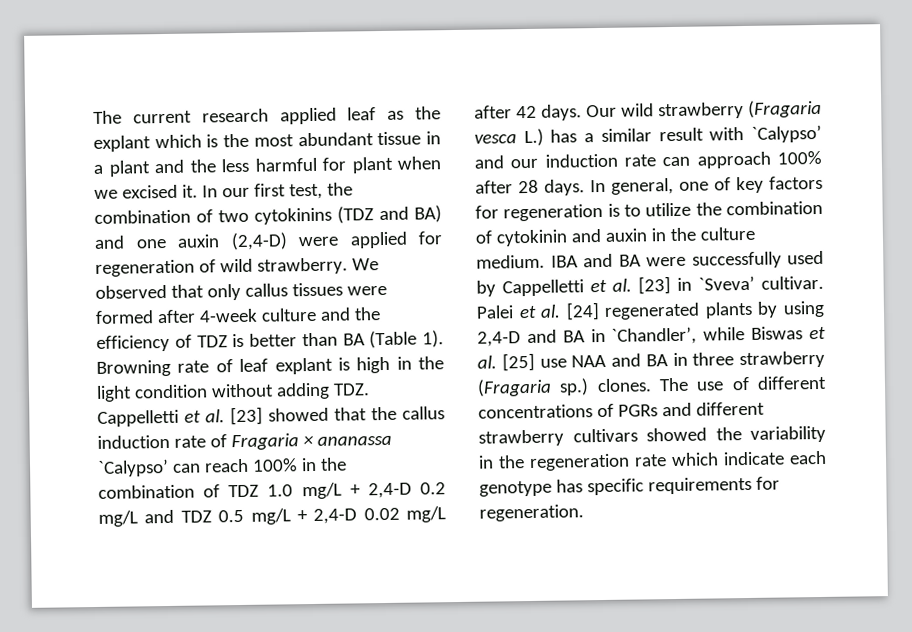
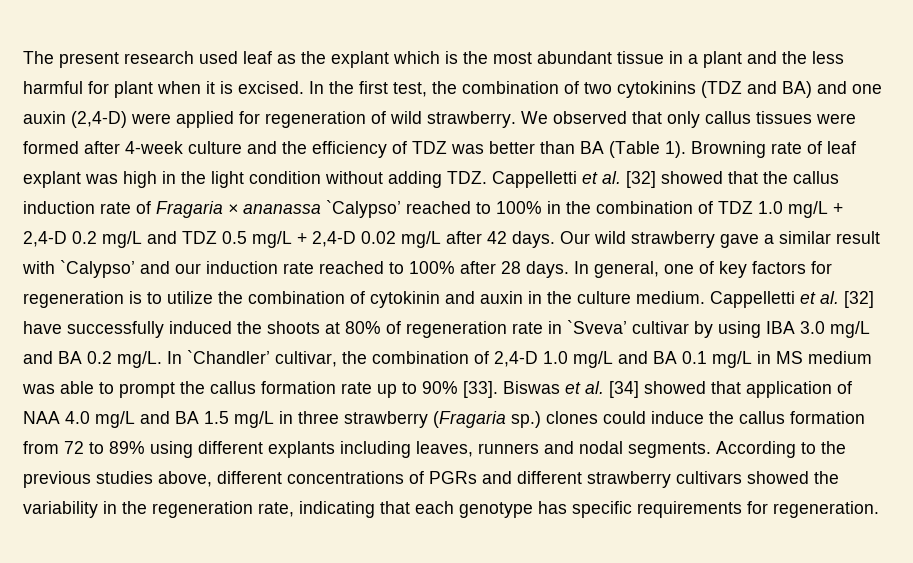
- The current research applied leaf as the explant which is the most abundant tissue in a plant and the less harmful for plant when we excised it. In our first test, the combination of two cytokinins (TDZ and BA) and one auxin (2,4-D) were applied for regeneration of wild strawberry.
+ The present research used leaf as the explant which is the most abundant tissue in a plant and the less harmful for plant when it is excised. In the first test, the combination of two cytokinins (TDZ and BA) and one auxin (2,4-D) were applied for regeneration of wild strawberry.
- We observed that only callus tissues were formed after 4-week culture and the efficiency of TDZ is better than BA (Table 1).
+ We observed that only callus tissues were formed after 4-week culture and the efficiency of TDZ was better than BA (Table 1).
- Browning rate of leaf explant is high in the light condition without adding TDZ. Cappelletti et al. [23] showed that the callus induction rate of Fragaria × ananassa `Calypso’ can reach 100% in the combination of TDZ 1.0 mg/L + 2,4-D 0.2 mg/L and TDZ 0.5 mg/L + 2,4-D 0.02 mg/L after 42 days.
+ Browning rate of leaf explant was high in the light condition without adding TDZ. Cappelletti et al. [32] showed that the callus induction rate of Fragaria × ananassa `Calypso’ reached to 100% in the combination of TDZ 1.0 mg/L + 2,4-D 0.2 mg/L and TDZ 0.5 mg/L + 2,4-D 0.02 mg/L after 42 days.
- Our wild strawberry (Fragaria vesca L.) has a similar result with `Calypso’ and our induction rate can approach 100% after 28 days.
+ Our wild strawberry gave a similar result with `Calypso’ and our induction rate reached to 100% after 28 days.
- IBA and BA were successfully used by Cappelletti et al. [23] in `Sveva’ cultivar. Palei et al. [24] regenerated plants by using 2,4-D and BA in `Chandler’, while Biswas et al. [25] use NAA and BA in three strawberry (Fragaria sp.) clones. The use of different concentrations of PGRs and different strawberry cultivars showed the variability in the regeneration rate which indicate each genotype has specific requirements for regeneration.
+ Cappelletti et al. [32] have successfully induced the shoots at 80% of regeneration rate in `Sveva’ cultivar by using IBA 3.0 mg/L and BA 0.2 mg/L. In `Chandler’ cultivar, the combination of 2,4-D 1.0 mg/L and BA 0.1 mg/L in MS medium was able to prompt the callus formation rate up to 90% [33]. Biswas et al. [34] showed that application of NAA 4.0 mg/L and BA 1.5 mg/L in three strawberry (Fragaria sp.) clones could induce the callus formation from 72 to 89% using different explants including leaves, runners and nodal segments. According to the previous studies above, different concentrations of PGRs and different strawberry cultivars showed the variability in the regeneration rate, indicating that each genotype has specific requirements for regeneration.

